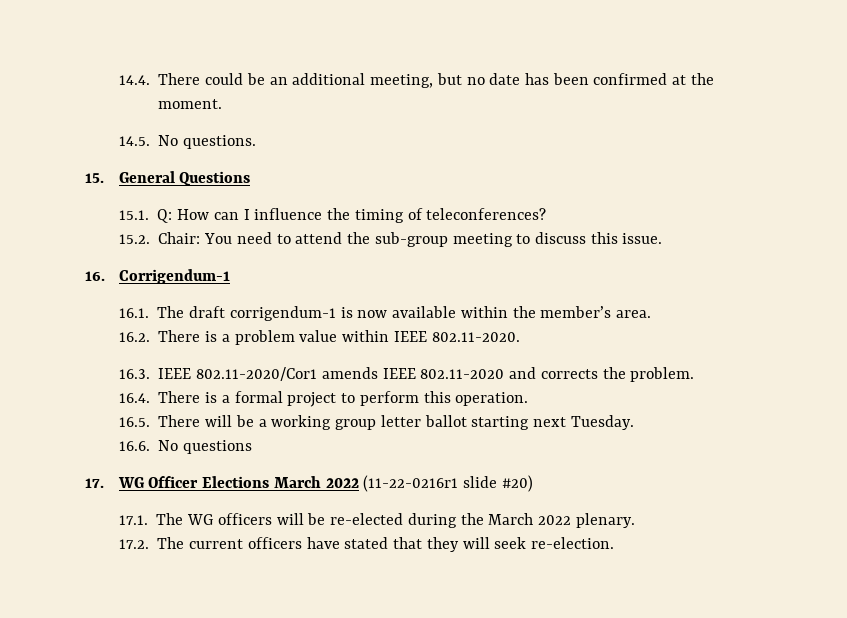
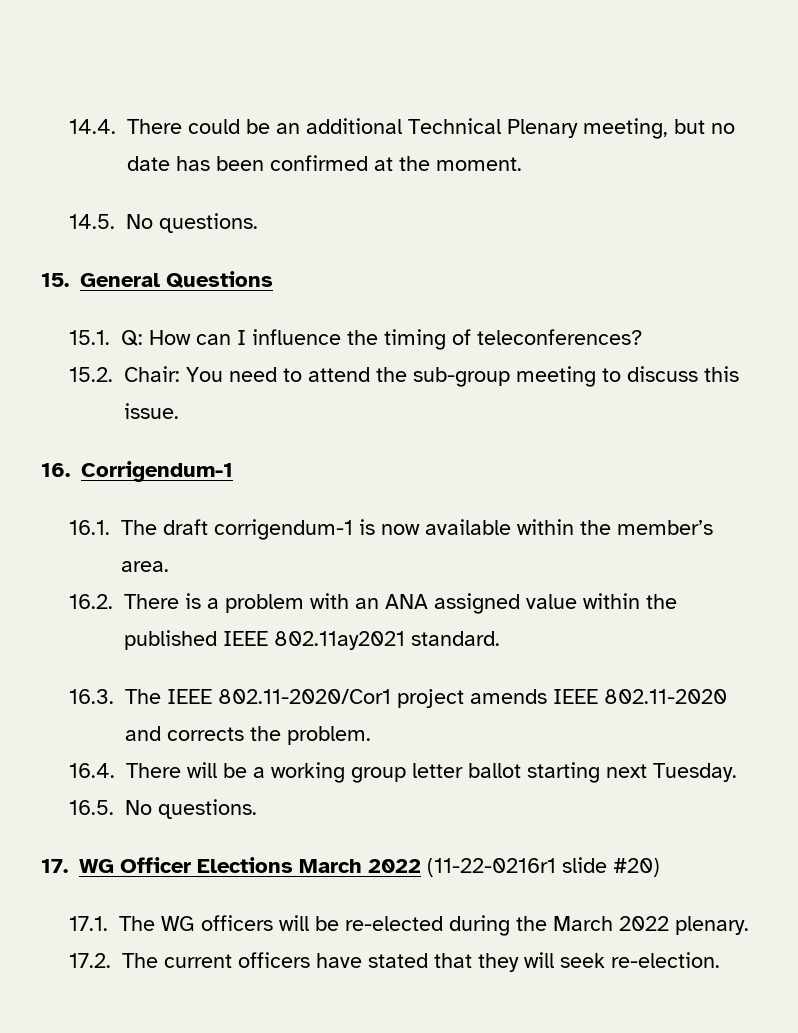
- 14.4. There could be an additional meeting, but no date has been confirmed at the moment.
+ 14.4. There could be an additional Technical Plenary meeting, but no date has been confirmed at the moment.
- 16.2. There is a problem value within IEEE 802.11-2020.
+ 16.2. There is a problem with an ANA assigned value within the published IEEE 802.11ay2021 standard.
- 16.3. IEEE 802.11-2020/Cor1 amends IEEE 802.11-2020 and corrects the problem.
+ 16.3. The IEEE 802.11-2020/Cor1 project amends IEEE 802.11-2020 and corrects the problem.
- 16.4. There is a formal project to perform this operation.
- 16.5. There will be a working group letter ballot starting next Tuesday.
+ 16.4. There will be a working group letter ballot starting next Tuesday.
- 16.6. No questions
+ 16.5. No questions.

